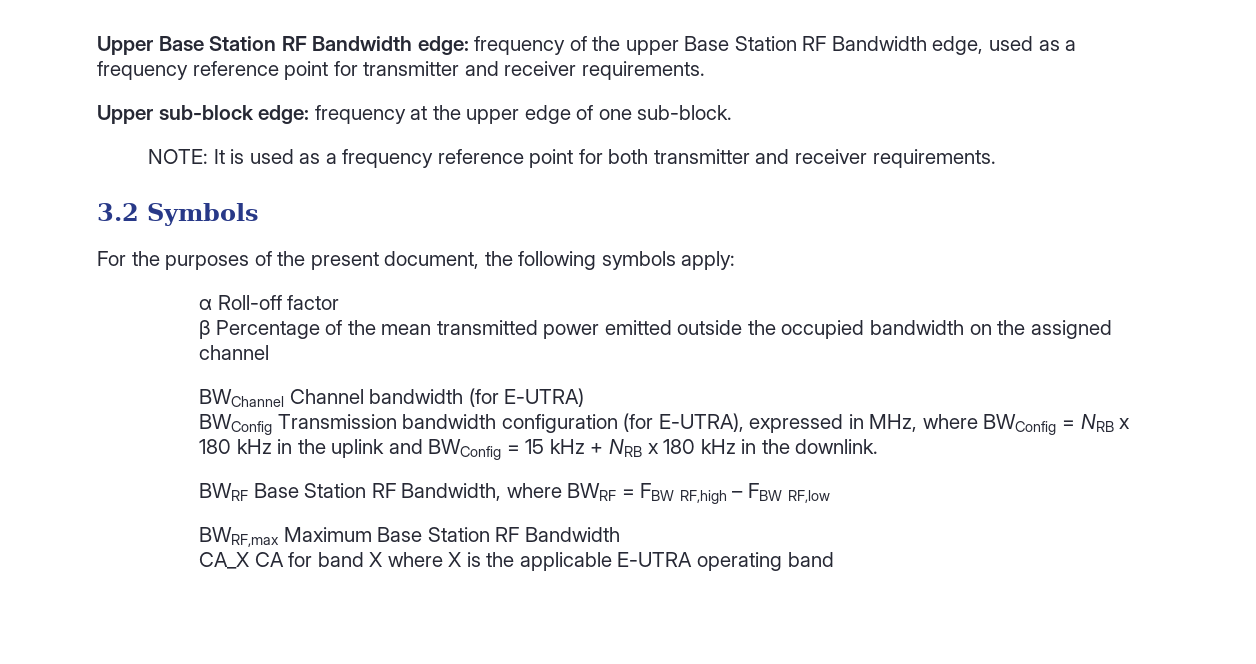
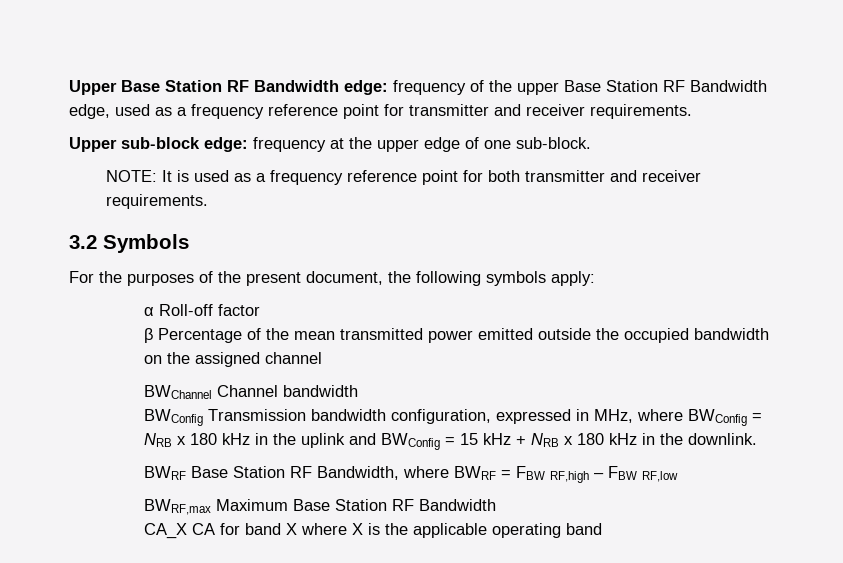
- BWChannel Channel bandwidth (for E-UTRA)
+ BWChannel Channel bandwidth
- BWConfig Transmission bandwidth configuration (for E-UTRA), expressed in MHz, where BWConfig = NRB x 180 kHz in the uplink and BWConfig = 15 kHz + NRB x 180 kHz in the downlink.
+ BWConfig Transmission bandwidth configuration, expressed in MHz, where BWConfig = NRB x 180 kHz in the uplink and BWConfig = 15 kHz + NRB x 180 kHz in the downlink.
- CA_X CA for band X where X is the applicable E-UTRA operating band
+ CA_X CA for band X where X is the applicable operating band

